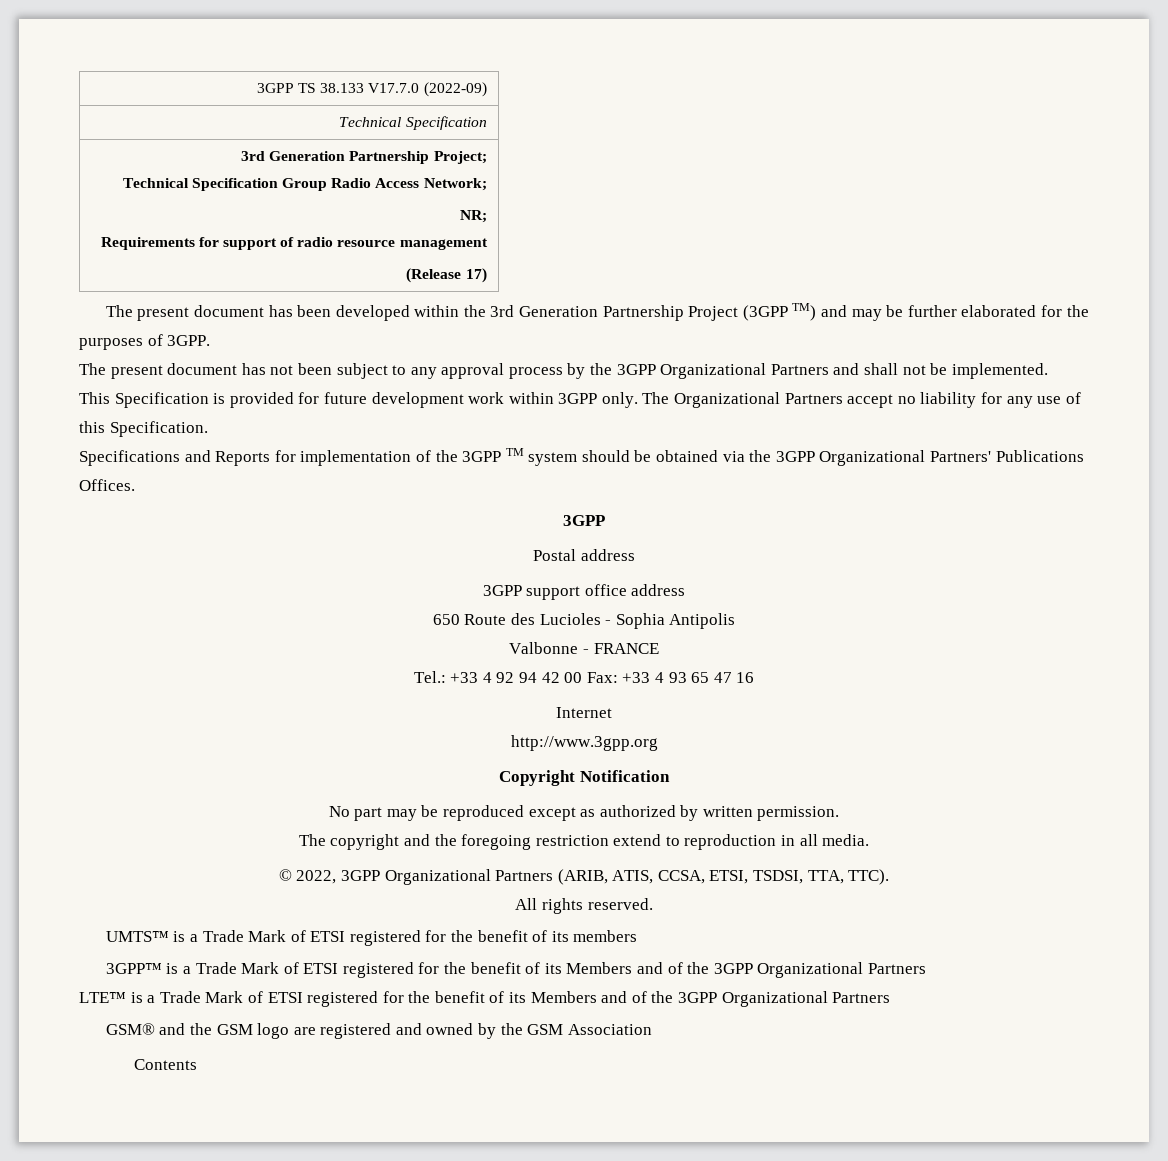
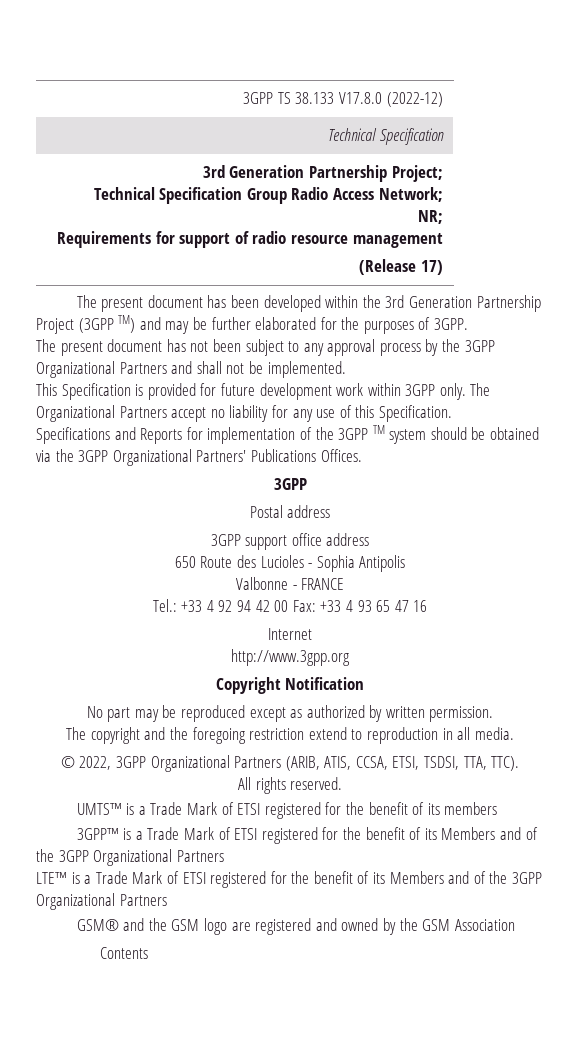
- 3GPP TS 38.133 V17.7.0 (2022-09)
+ 3GPP TS 38.133 V17.8.0 (2022-12)

